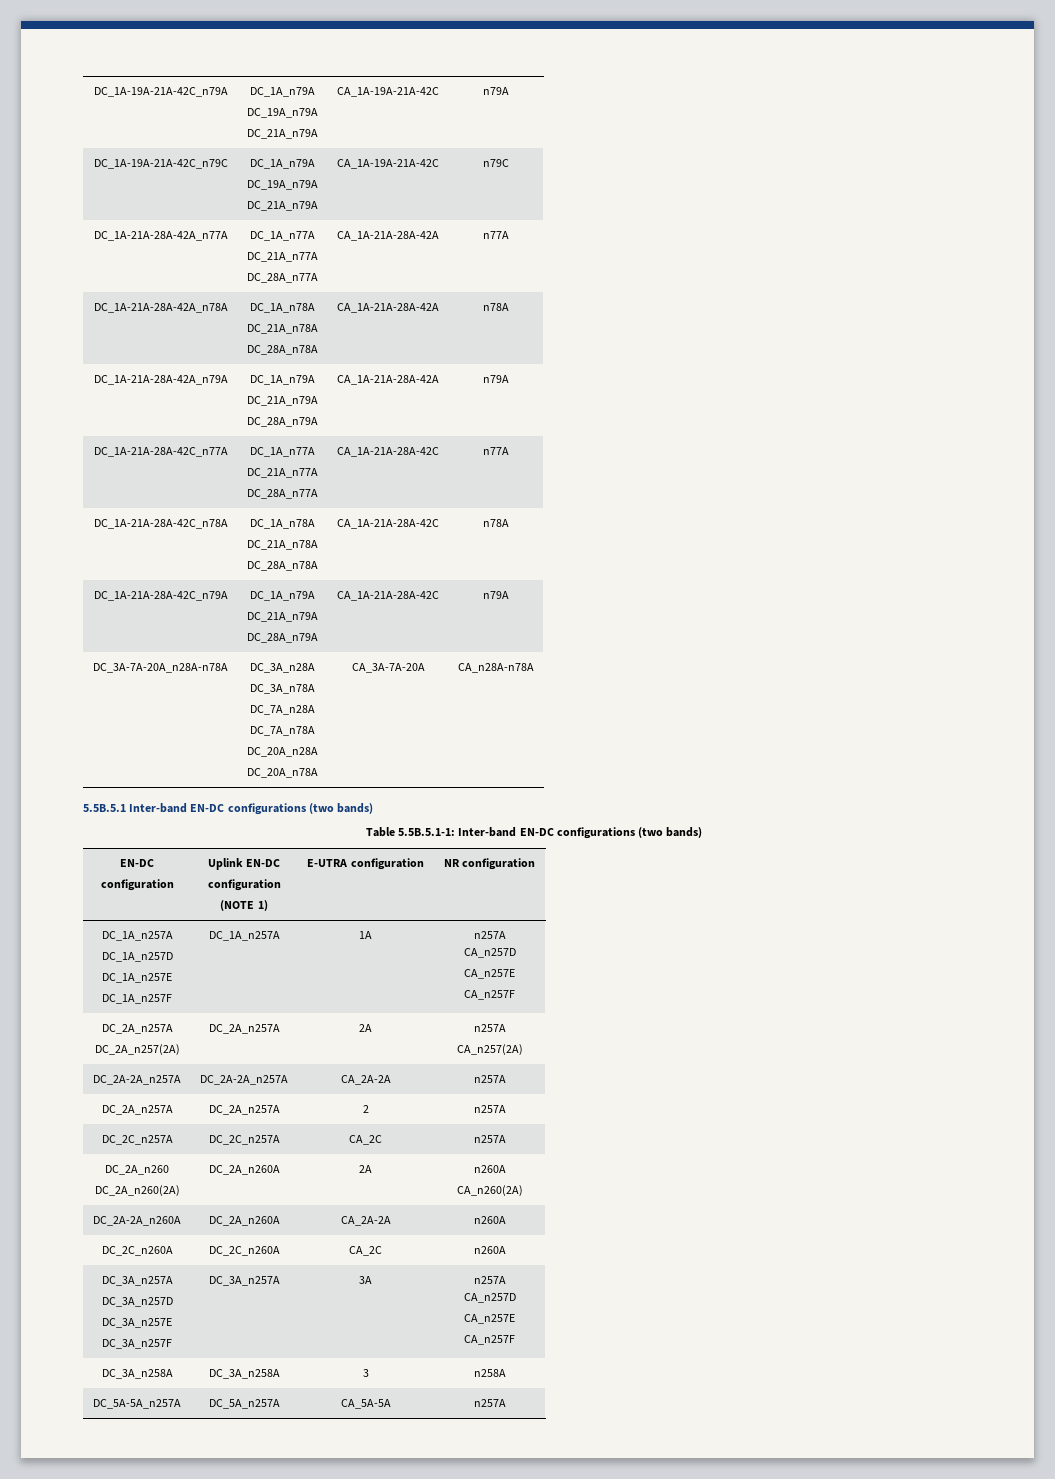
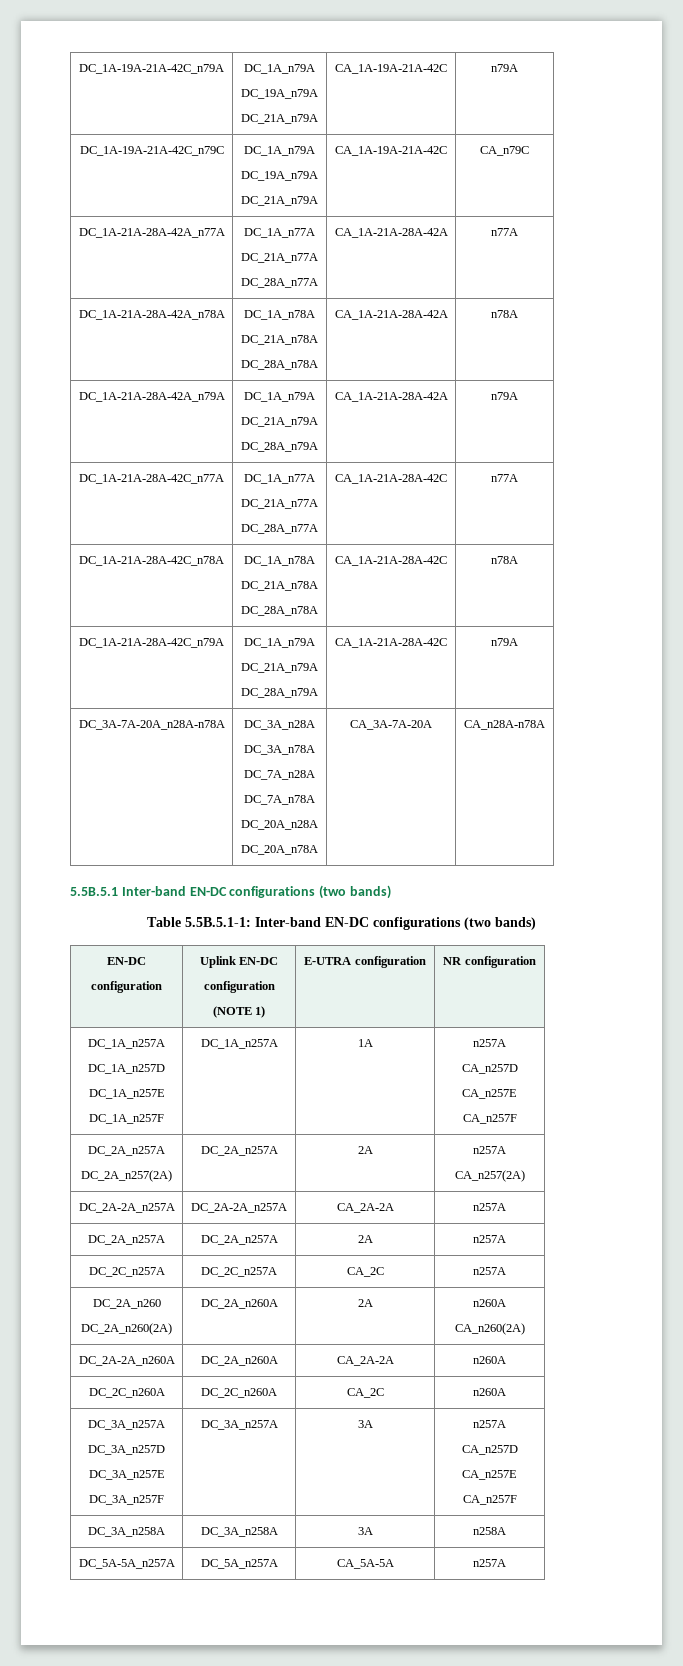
  DC_1A-19A-21A-42C_n79C | DC_1A_n79A
  DC_19A_n79A
- DC_21A_n79A | CA_1A-19A-21A-42C | n79C
+ DC_21A_n79A | CA_1A-19A-21A-42C | CA_n79C
- DC_2A_n257A | DC_2A_n257A | 2 | n257A
+ DC_2A_n257A | DC_2A_n257A | 2A | n257A
- DC_3A_n258A | DC_3A_n258A | 3 | n258A
+ DC_3A_n258A | DC_3A_n258A | 3A | n258A

